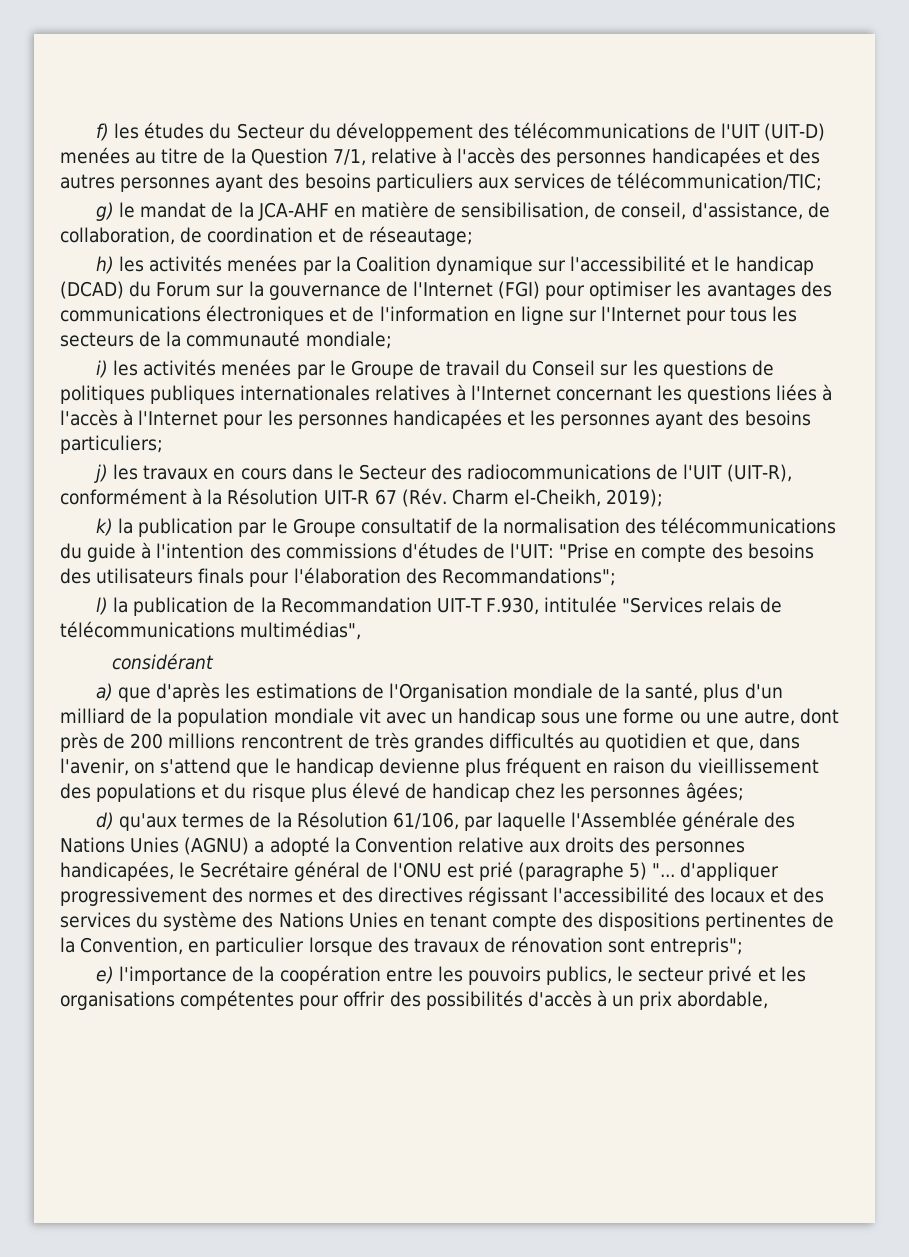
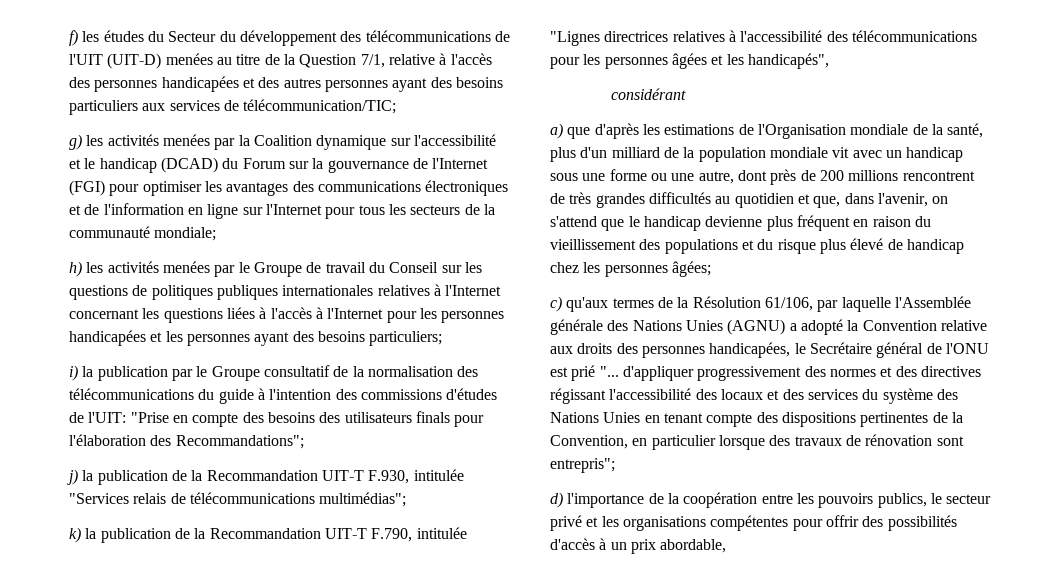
- g) le mandat de la JCA-AHF en matière de sensibilisation, de conseil, d'assistance, de collaboration, de coordination et de réseautage;
- h) les activités menées par la Coalition dynamique sur l'accessibilité et le handicap (DCAD) du Forum sur la gouvernance de l'Internet (FGI) pour optimiser les avantages des communications électroniques et de l'information en ligne sur l'Internet pour tous les secteurs de la communauté mondiale;
+ g) les activités menées par la Coalition dynamique sur l'accessibilité et le handicap (DCAD) du Forum sur la gouvernance de l'Internet (FGI) pour optimiser les avantages des communications électroniques et de l'information en ligne sur l'Internet pour tous les secteurs de la communauté mondiale;
- i) les activités menées par le Groupe de travail du Conseil sur les questions de politiques publiques internationales relatives à l'Internet concernant les questions liées à l'accès à l'Internet pour les personnes handicapées et les personnes ayant des besoins particuliers;
+ h) les activités menées par le Groupe de travail du Conseil sur les questions de politiques publiques internationales relatives à l'Internet concernant les questions liées à l'accès à l'Internet pour les personnes handicapées et les personnes ayant des besoins particuliers;
- j) les travaux en cours dans le Secteur des radiocommunications de l'UIT (UIT-R), conformément à la Résolution UIT-R 67 (Rév. Charm el-Cheikh, 2019);
- k) la publication par le Groupe consultatif de la normalisation des télécommunications du guide à l'intention des commissions d'études de l'UIT: "Prise en compte des besoins des utilisateurs finals pour l'élaboration des Recommandations";
+ i) la publication par le Groupe consultatif de la normalisation des télécommunications du guide à l'intention des commissions d'études de l'UIT: "Prise en compte des besoins des utilisateurs finals pour l'élaboration des Recommandations";
- l) la publication de la Recommandation UIT-T F.930, intitulée "Services relais de télécommunications multimédias",
+ j) la publication de la Recommandation UIT-T F.930, intitulée "Services relais de télécommunications multimédias";
+ k) la publication de la Recommandation UIT-T F.790, intitulée "Lignes directrices relatives à l'accessibilité des télécommunications pour les personnes âgées et les handicapés",
- d) qu'aux termes de la Résolution 61/106, par laquelle l'Assemblée générale des Nations Unies (AGNU) a adopté la Convention relative aux droits des personnes handicapées, le Secrétaire général de l'ONU est prié (paragraphe 5) "... d'appliquer progressivement des normes et des directives régissant l'accessibilité des locaux et des services du système des Nations Unies en tenant compte des dispositions pertinentes de la Convention, en particulier lorsque des travaux de rénovation sont entrepris";
+ c) qu'aux termes de la Résolution 61/106, par laquelle l'Assemblée générale des Nations Unies (AGNU) a adopté la Convention relative aux droits des personnes handicapées, le Secrétaire général de l'ONU est prié "... d'appliquer progressivement des normes et des directives régissant l'accessibilité des locaux et des services du système des Nations Unies en tenant compte des dispositions pertinentes de la Convention, en particulier lorsque des travaux de rénovation sont entrepris";
- e) l'importance de la coopération entre les pouvoirs publics, le secteur privé et les organisations compétentes pour offrir des possibilités d'accès à un prix abordable,
+ d) l'importance de la coopération entre les pouvoirs publics, le secteur privé et les organisations compétentes pour offrir des possibilités d'accès à un prix abordable,

